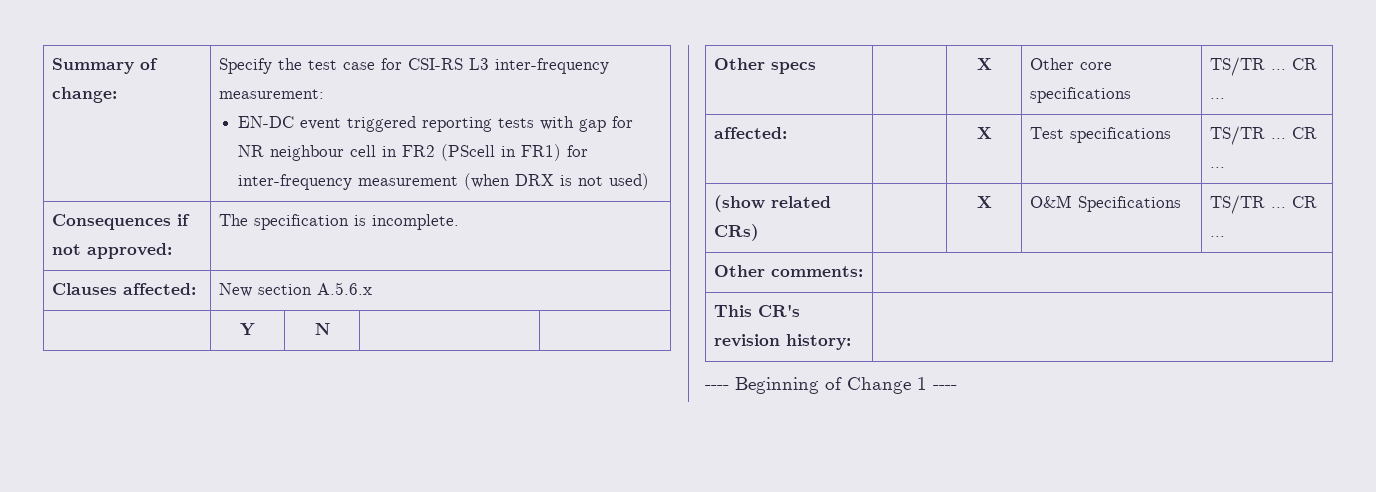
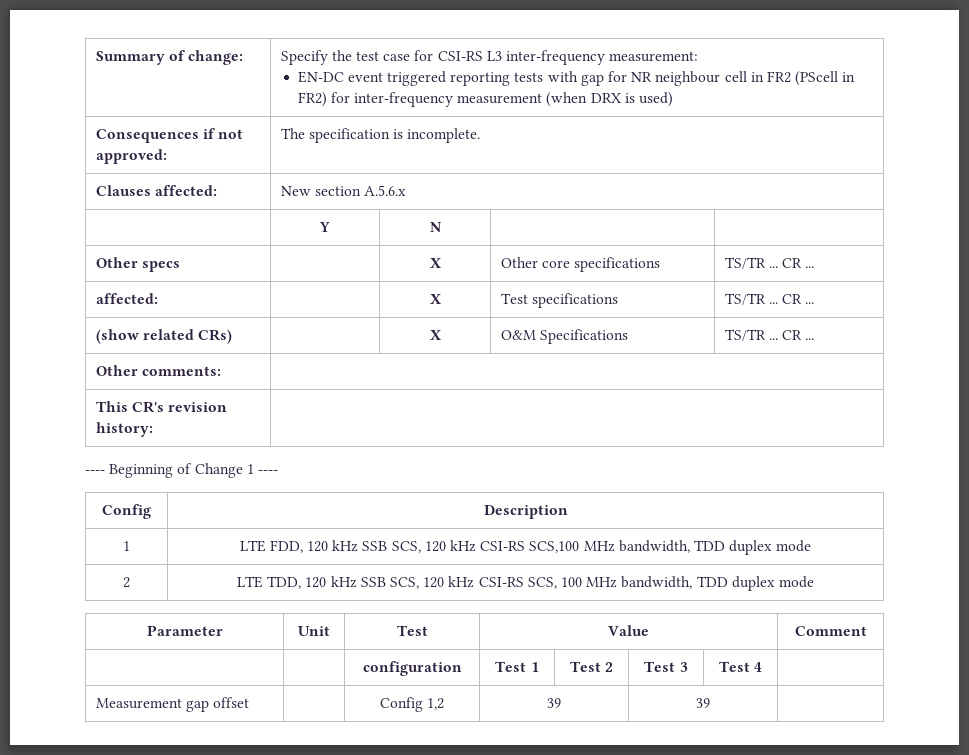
  Summary of change: | Specify the test case for CSI-RS L3 inter-frequency measurement:
- EN-DC event triggered reporting tests with gap for NR neighbour cell in FR2 (PScell in FR1) for inter-frequency measurement (when DRX is not used)
+ EN-DC event triggered reporting tests with gap for NR neighbour cell in FR2 (PScell in FR2) for inter-frequency measurement (when DRX is used)
+ Config | Description
+ 1 | LTE FDD, 120 kHz SSB SCS, 120 kHz CSI-RS SCS,100 MHz bandwidth, TDD duplex mode
+ 2 | LTE TDD, 120 kHz SSB SCS, 120 kHz CSI-RS SCS, 100 MHz bandwidth, TDD duplex mode
+ Parameter | Unit | Test | Value | Comment
+ | | configuration | Test 1 | Test 2 | Test 3 | Test 4 |
+ Measurement gap offset | | Config 1,2 | 39 | 39 |

